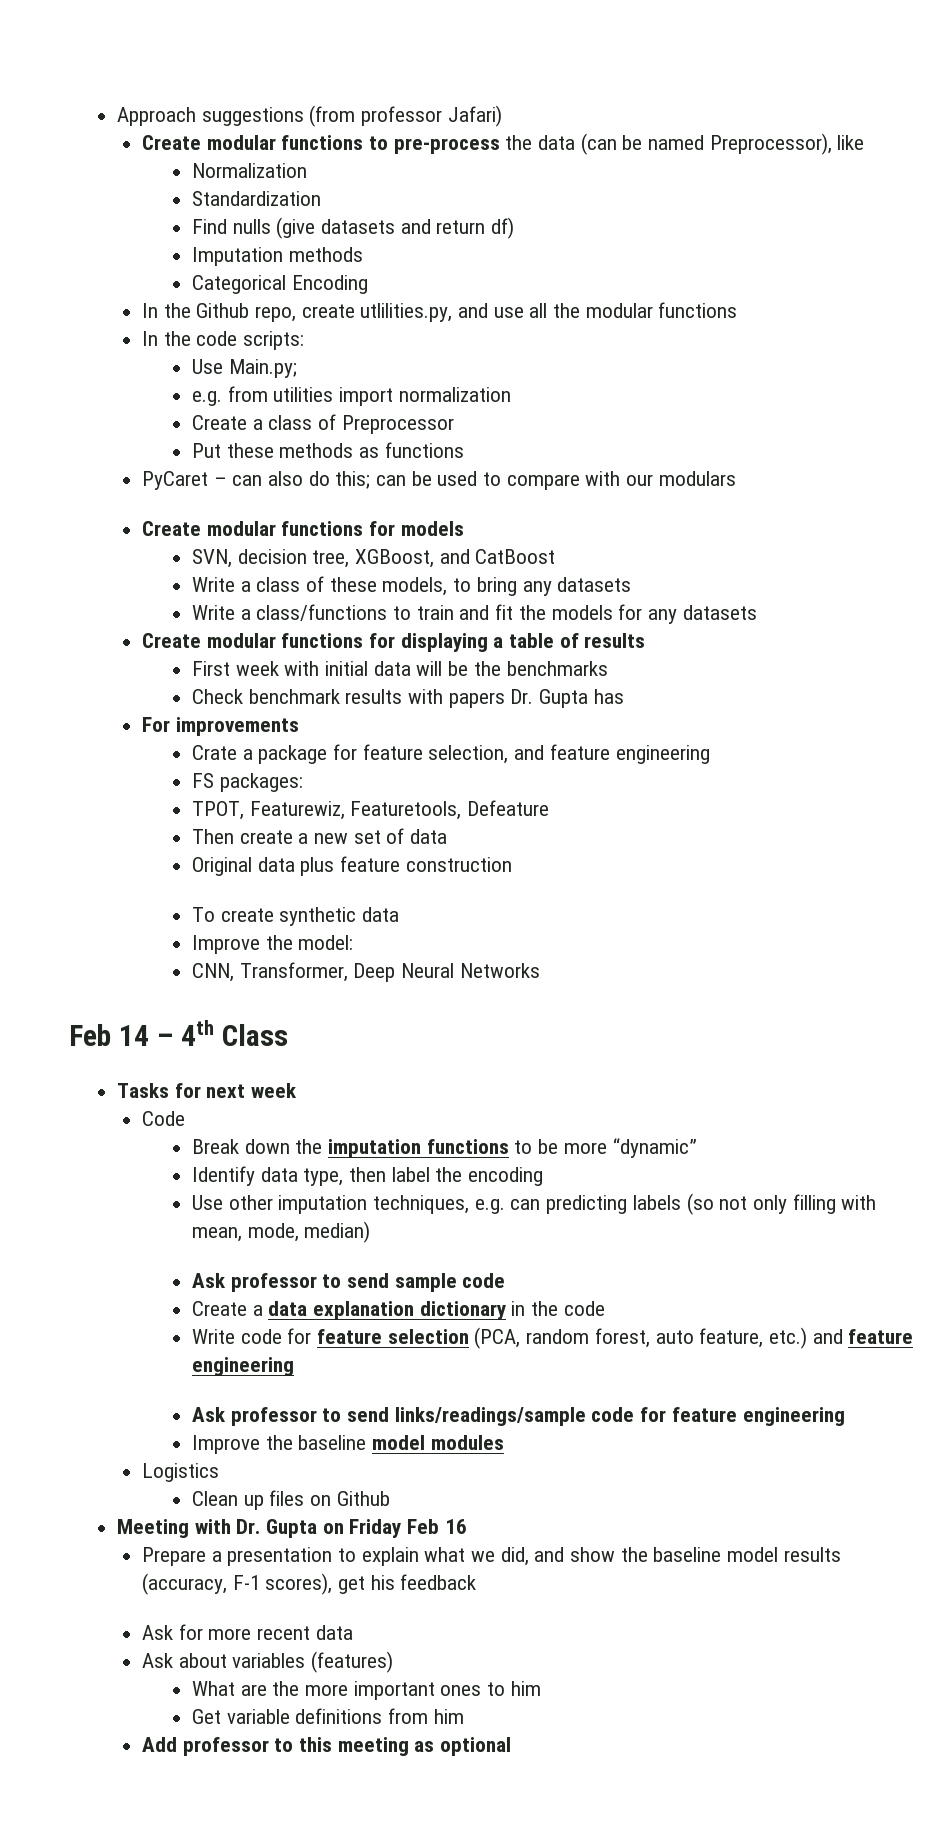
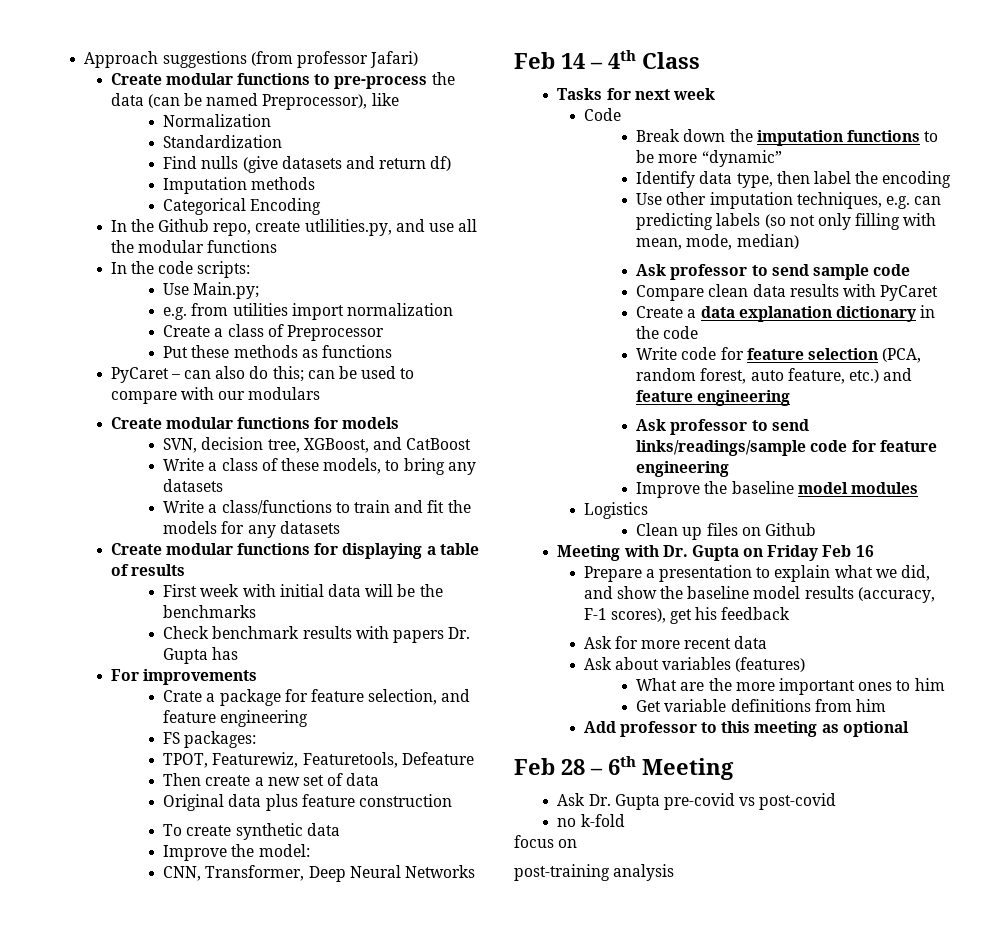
+ Compare clean data results with PyCaret
+ Feb 28 – 6th Meeting
+ Ask Dr. Gupta pre-covid vs post-covid
+ no k-fold
+ focus on
+ post-training analysis

